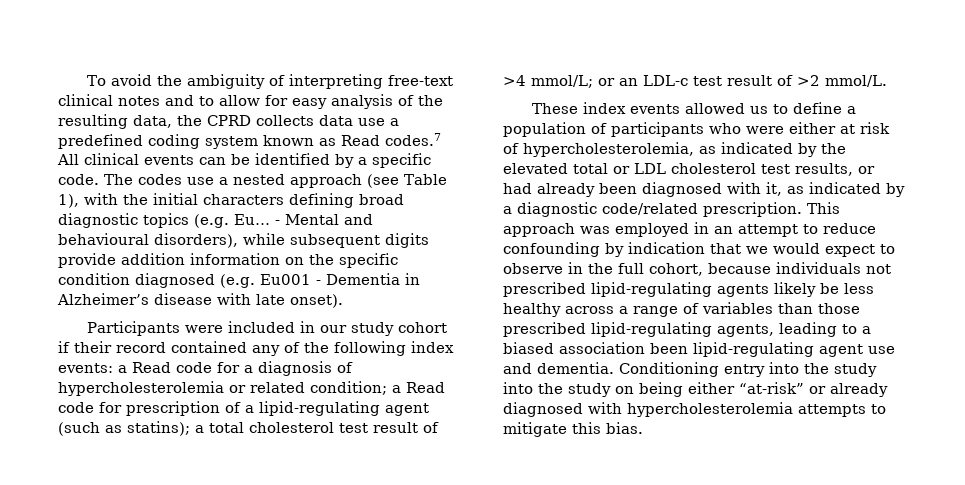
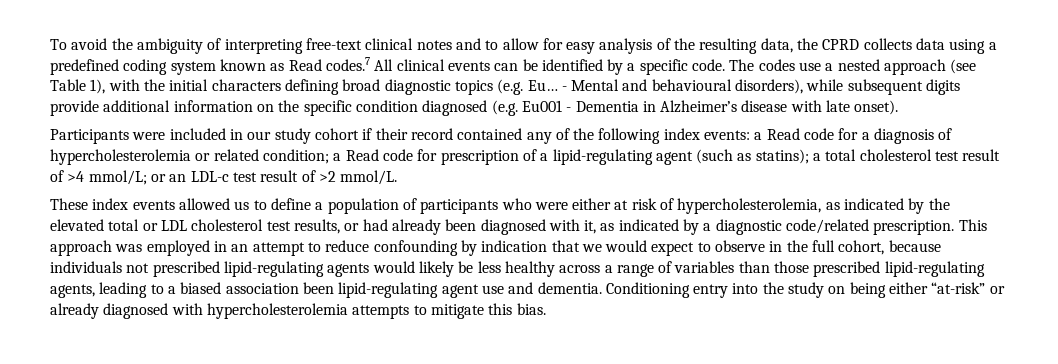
- To avoid the ambiguity of interpreting free-text clinical notes and to allow for easy analysis of the resulting data, the CPRD collects data use a predefined coding system known as Read codes.7 All clinical events can be identified by a specific code.
+ To avoid the ambiguity of interpreting free-text clinical notes and to allow for easy analysis of the resulting data, the CPRD collects data using a predefined coding system known as Read codes.7 All clinical events can be identified by a specific code.
- - Mental and behavioural disorders), while subsequent digits provide addition information on the specific condition diagnosed (e.g. Eu001 - Dementia in Alzheimer’s disease with late onset).
+ - Mental and behavioural disorders), while subsequent digits provide additional information on the specific condition diagnosed (e.g. Eu001 - Dementia in Alzheimer’s disease with late onset).
- This approach was employed in an attempt to reduce confounding by indication that we would expect to observe in the full cohort, because individuals not prescribed lipid-regulating agents likely be less healthy across a range of variables than those prescribed lipid-regulating agents, leading to a biased association been lipid-regulating agent use and dementia.
+ This approach was employed in an attempt to reduce confounding by indication that we would expect to observe in the full cohort, because individuals not prescribed lipid-regulating agents would likely be less healthy across a range of variables than those prescribed lipid-regulating agents, leading to a biased association been lipid-regulating agent use and dementia.
- Conditioning entry into the study into the study on being either “at-risk” or already diagnosed with hypercholesterolemia attempts to mitigate this bias.
+ Conditioning entry into the study on being either “at-risk” or already diagnosed with hypercholesterolemia attempts to mitigate this bias.

